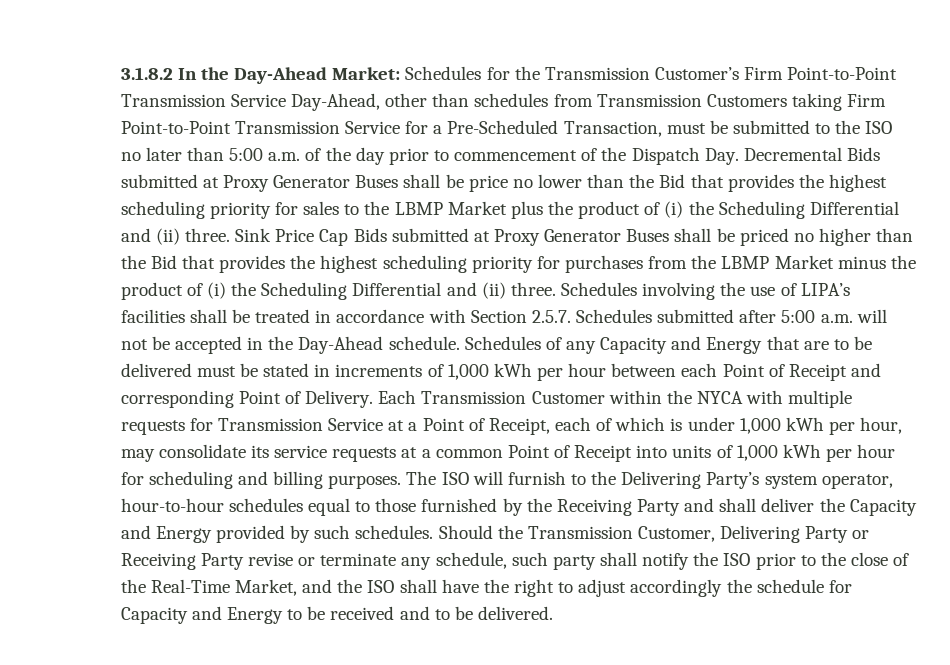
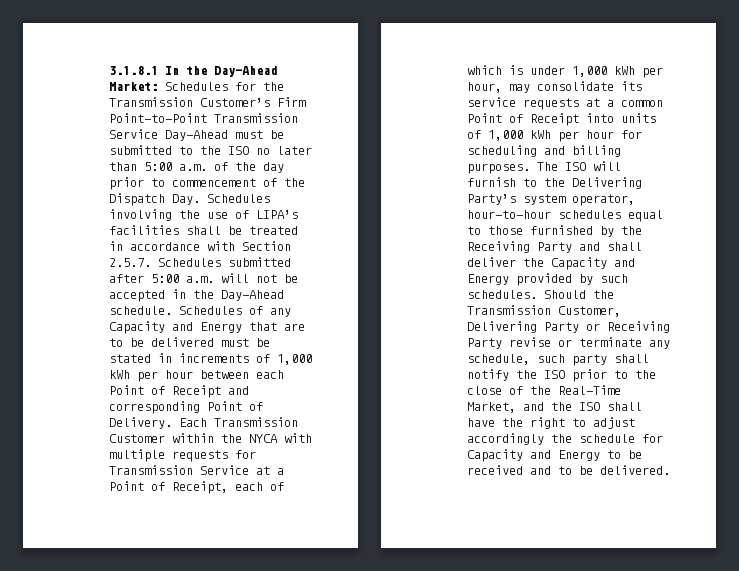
- 3.1.8.2 In the Day-Ahead Market:
+ 3.1.8.1 In the Day-Ahead Market:
- Schedules for the Transmission Customer’s Firm Point-to-Point Transmission Service Day-Ahead, other than schedules from Transmission Customers taking Firm Point-to-Point Transmission Service for a Pre-Scheduled Transaction, must be submitted to the ISO no later than 5:00 a.m. of the day prior to commencement of the Dispatch Day. Decremental Bids submitted at Proxy Generator Buses shall be price no lower than the Bid that provides the highest scheduling priority for sales to the LBMP Market plus the product of (i) the Scheduling Differential and (ii) three. Sink Price Cap Bids submitted at Proxy Generator Buses shall be priced no higher than the Bid that provides the highest scheduling priority for purchases from the LBMP Market minus the product of (i) the Scheduling Differential and (ii) three. Schedules involving the use of LIPA’s facilities shall be treated in accordance with Section 2.5.7. Schedules submitted after 5:00 a.m. will not be accepted in the Day-Ahead schedule.
+ Schedules for the Transmission Customer’s Firm Point-to-Point Transmission Service Day-Ahead must be submitted to the ISO no later than 5:00 a.m. of the day prior to commencement of the Dispatch Day. Schedules involving the use of LIPA’s facilities shall be treated in accordance with Section 2.5.7. Schedules submitted after 5:00 a.m. will not be accepted in the Day-Ahead schedule.

